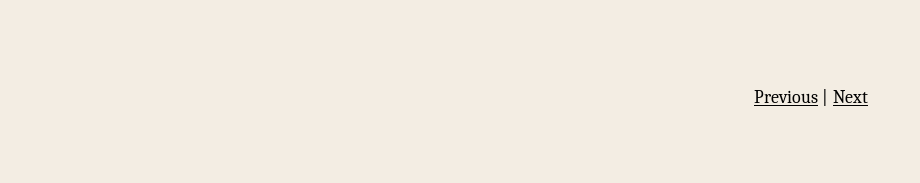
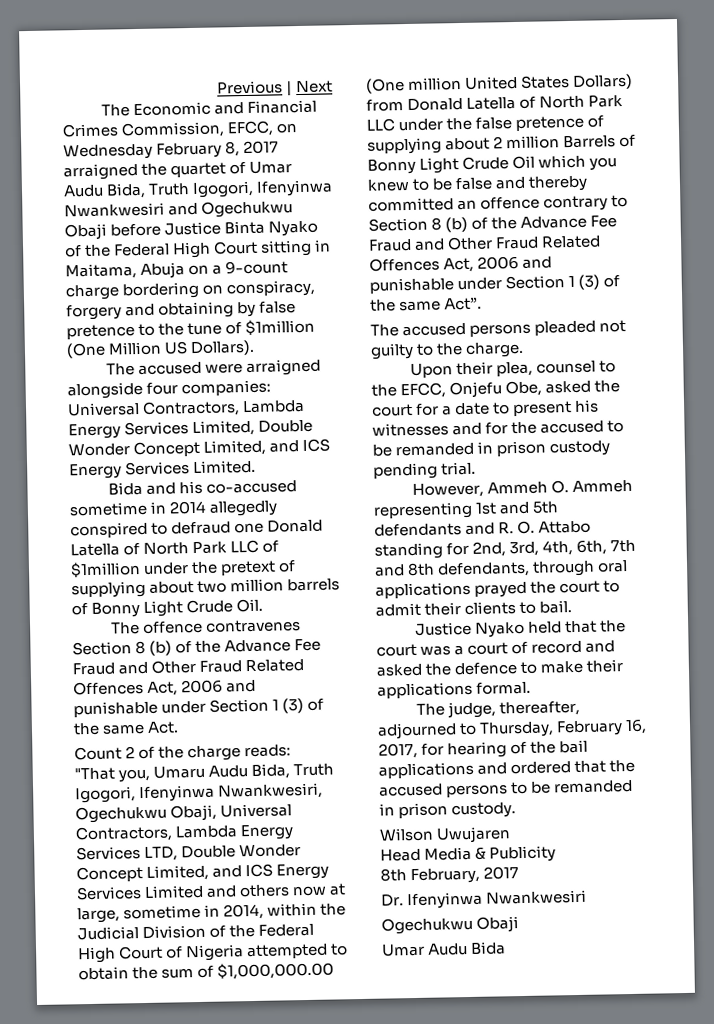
+ The Economic and Financial Crimes Commission, EFCC, on Wednesday February 8, 2017 arraigned the quartet of Umar Audu Bida, Truth Igogori, Ifenyinwa Nwankwesiri and Ogechukwu Obaji before Justice Binta Nyako of the Federal High Court sitting in Maitama, Abuja on a 9-count charge bordering on conspiracy, forgery and obtaining by false pretence to the tune of $1million (One Million US Dollars).
+ The accused were arraigned alongside four companies: Universal Contractors, Lambda Energy Services Limited, Double Wonder Concept Limited, and ICS Energy Services Limited.
+ Bida and his co-accused sometime in 2014 allegedly conspired to defraud one Donald Latella of North Park LLC of $1million under the pretext of supplying about two million barrels of Bonny Light Crude Oil.
+ The offence contravenes Section 8 (b) of the Advance Fee Fraud and Other Fraud Related Offences Act, 2006 and punishable under Section 1 (3) of the same Act.
+ Count 2 of the charge reads:
+ "That you, Umaru Audu Bida, Truth Igogori, Ifenyinwa Nwankwesiri, Ogechukwu Obaji, Universal Contractors, Lambda Energy Services LTD, Double Wonder Concept Limited, and ICS Energy Services Limited and others now at large, sometime in 2014, within the Judicial Division of the Federal High Court of Nigeria attempted to obtain the sum of $1,000,000.00 (One million United States Dollars) from Donald Latella of North Park LLC under the false pretence of supplying about 2 million Barrels of Bonny Light Crude Oil which you knew to be false and thereby committed an offence contrary to Section 8 (b) of the Advance Fee Fraud and Other Fraud Related Offences Act, 2006 and punishable under Section 1 (3) of the same Act”.
+ The accused persons pleaded not guilty to the charge.
+ Upon their plea, counsel to the EFCC, Onjefu Obe, asked the court for a date to present his witnesses and for the accused to be remanded in prison custody pending trial.
+ However, Ammeh O. Ammeh representing 1st and 5th defendants and R. O. Attabo standing for 2nd, 3rd, 4th, 6th, 7th and 8th defendants, through oral applications prayed the court to admit their clients to bail.
+ Justice Nyako held that the court was a court of record and asked the defence to make their applications formal.
+ The judge, thereafter, adjourned to Thursday, February 16, 2017, for hearing of the bail applications and ordered that the accused persons to be remanded in prison custody.
+ Wilson Uwujaren
+ Head Media & Publicity
+ 8th February, 2017
+ Dr. Ifenyinwa Nwankwesiri
+ Ogechukwu Obaji
+ Umar Audu Bida

